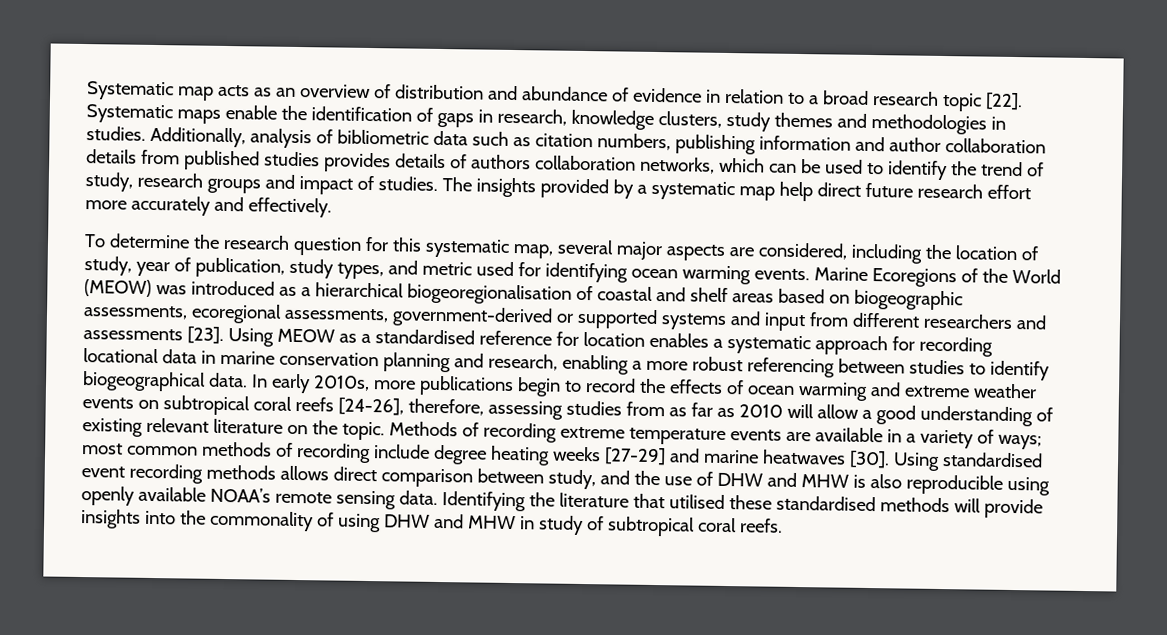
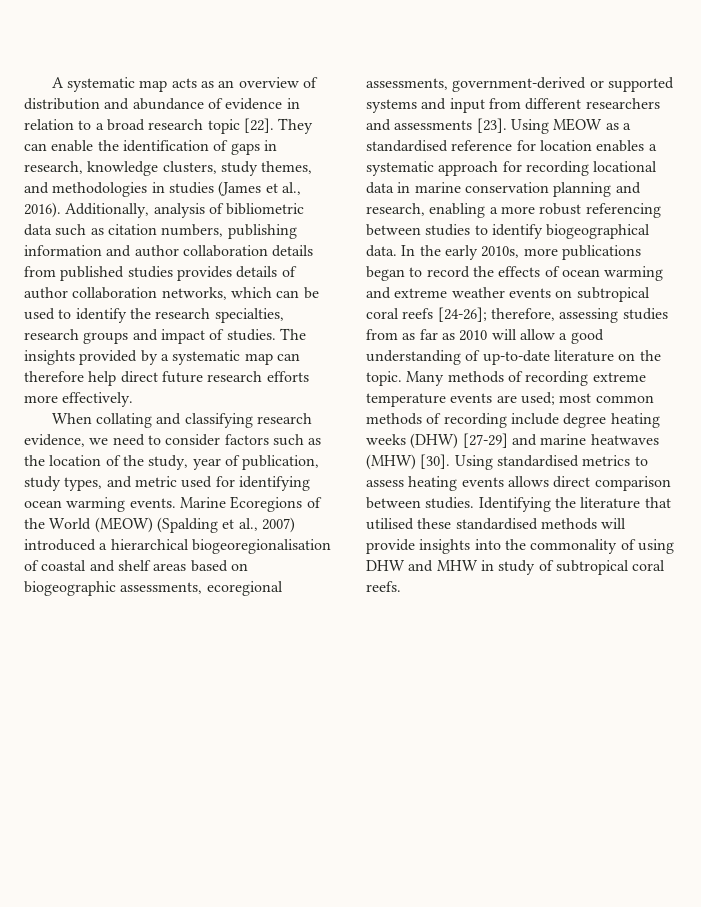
- Systematic map acts as an overview of distribution and abundance of evidence in relation to a broad research topic [22].
+ A systematic map acts as an overview of distribution and abundance of evidence in relation to a broad research topic [22].
- Systematic maps enable the identification of gaps in research, knowledge clusters, study themes and methodologies in studies.
+ They can enable the identification of gaps in research, knowledge clusters, study themes, and methodologies in studies (James et al., 2016).
- Additionally, analysis of bibliometric data such as citation numbers, publishing information and author collaboration details from published studies provides details of authors collaboration networks, which can be used to identify the trend of study, research groups and impact of studies.
+ Additionally, analysis of bibliometric data such as citation numbers, publishing information and author collaboration details from published studies provides details of author collaboration networks, which can be used to identify the research specialties, research groups and impact of studies.
- The insights provided by a systematic map help direct future research effort more accurately and effectively.
- To determine the research question for this systematic map, several major aspects are considered, including the location of study, year of publication, study types, and metric used for identifying ocean warming events.
+ The insights provided by a systematic map can therefore help direct future research efforts more effectively.
+ When collating and classifying research evidence, we need to consider factors such as the location of the study, year of publication, study types, and metric used for identifying ocean warming events.
- Marine Ecoregions of the World (MEOW) was introduced as a hierarchical biogeoregionalisation of coastal and shelf areas based on biogeographic assessments, ecoregional assessments, government-derived or supported systems and input from different researchers and assessments [23].
+ Marine Ecoregions of the World (MEOW) (Spalding et al., 2007) introduced a hierarchical biogeoregionalisation of coastal and shelf areas based on biogeographic assessments, ecoregional assessments, government-derived or supported systems and input from different researchers and assessments [23].
- In early 2010s, more publications begin to record the effects of ocean warming and extreme weather events on subtropical coral reefs [24-26], therefore, assessing studies from as far as 2010 will allow a good understanding of existing relevant literature on the topic.
+ In the early 2010s, more publications began to record the effects of ocean warming and extreme weather events on subtropical coral reefs [24-26]; therefore, assessing studies from as far as 2010 will allow a good understanding of up-to-date literature on the topic.
- Methods of recording extreme temperature events are available in a variety of ways; most common methods of recording include degree heating weeks [27-29] and marine heatwaves [30].
+ Many methods of recording extreme temperature events are used; most common methods of recording include degree heating weeks (DHW) [27-29] and marine heatwaves (MHW) [30].
- Using standardised event recording methods allows direct comparison between study, and the use of DHW and MHW is also reproducible using openly available NOAA’s remote sensing data.
+ Using standardised metrics to assess heating events allows direct comparison between studies.

